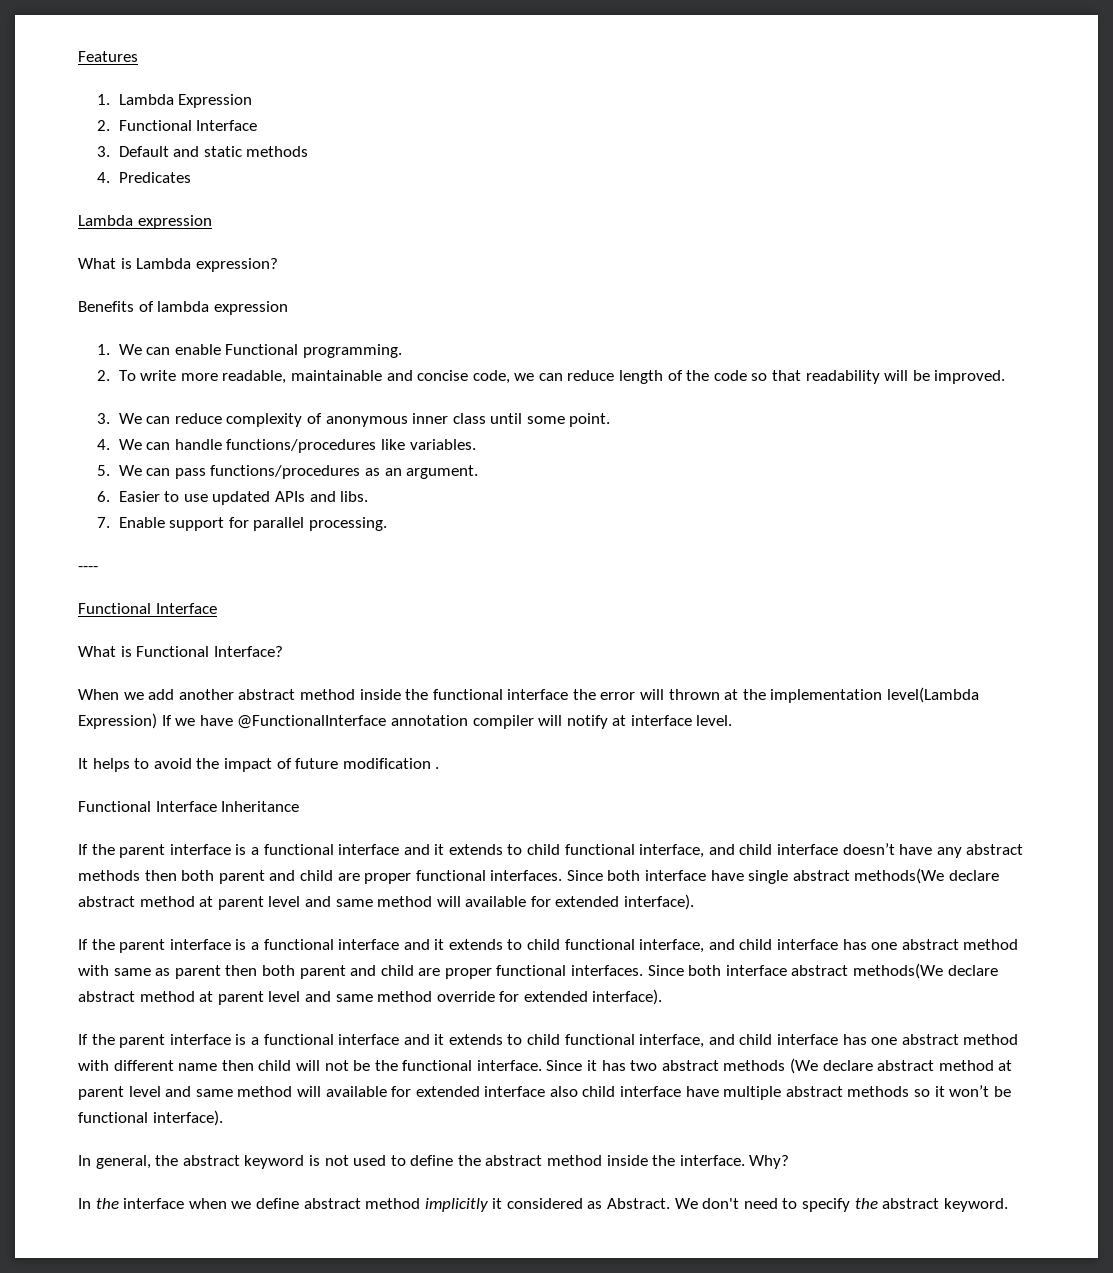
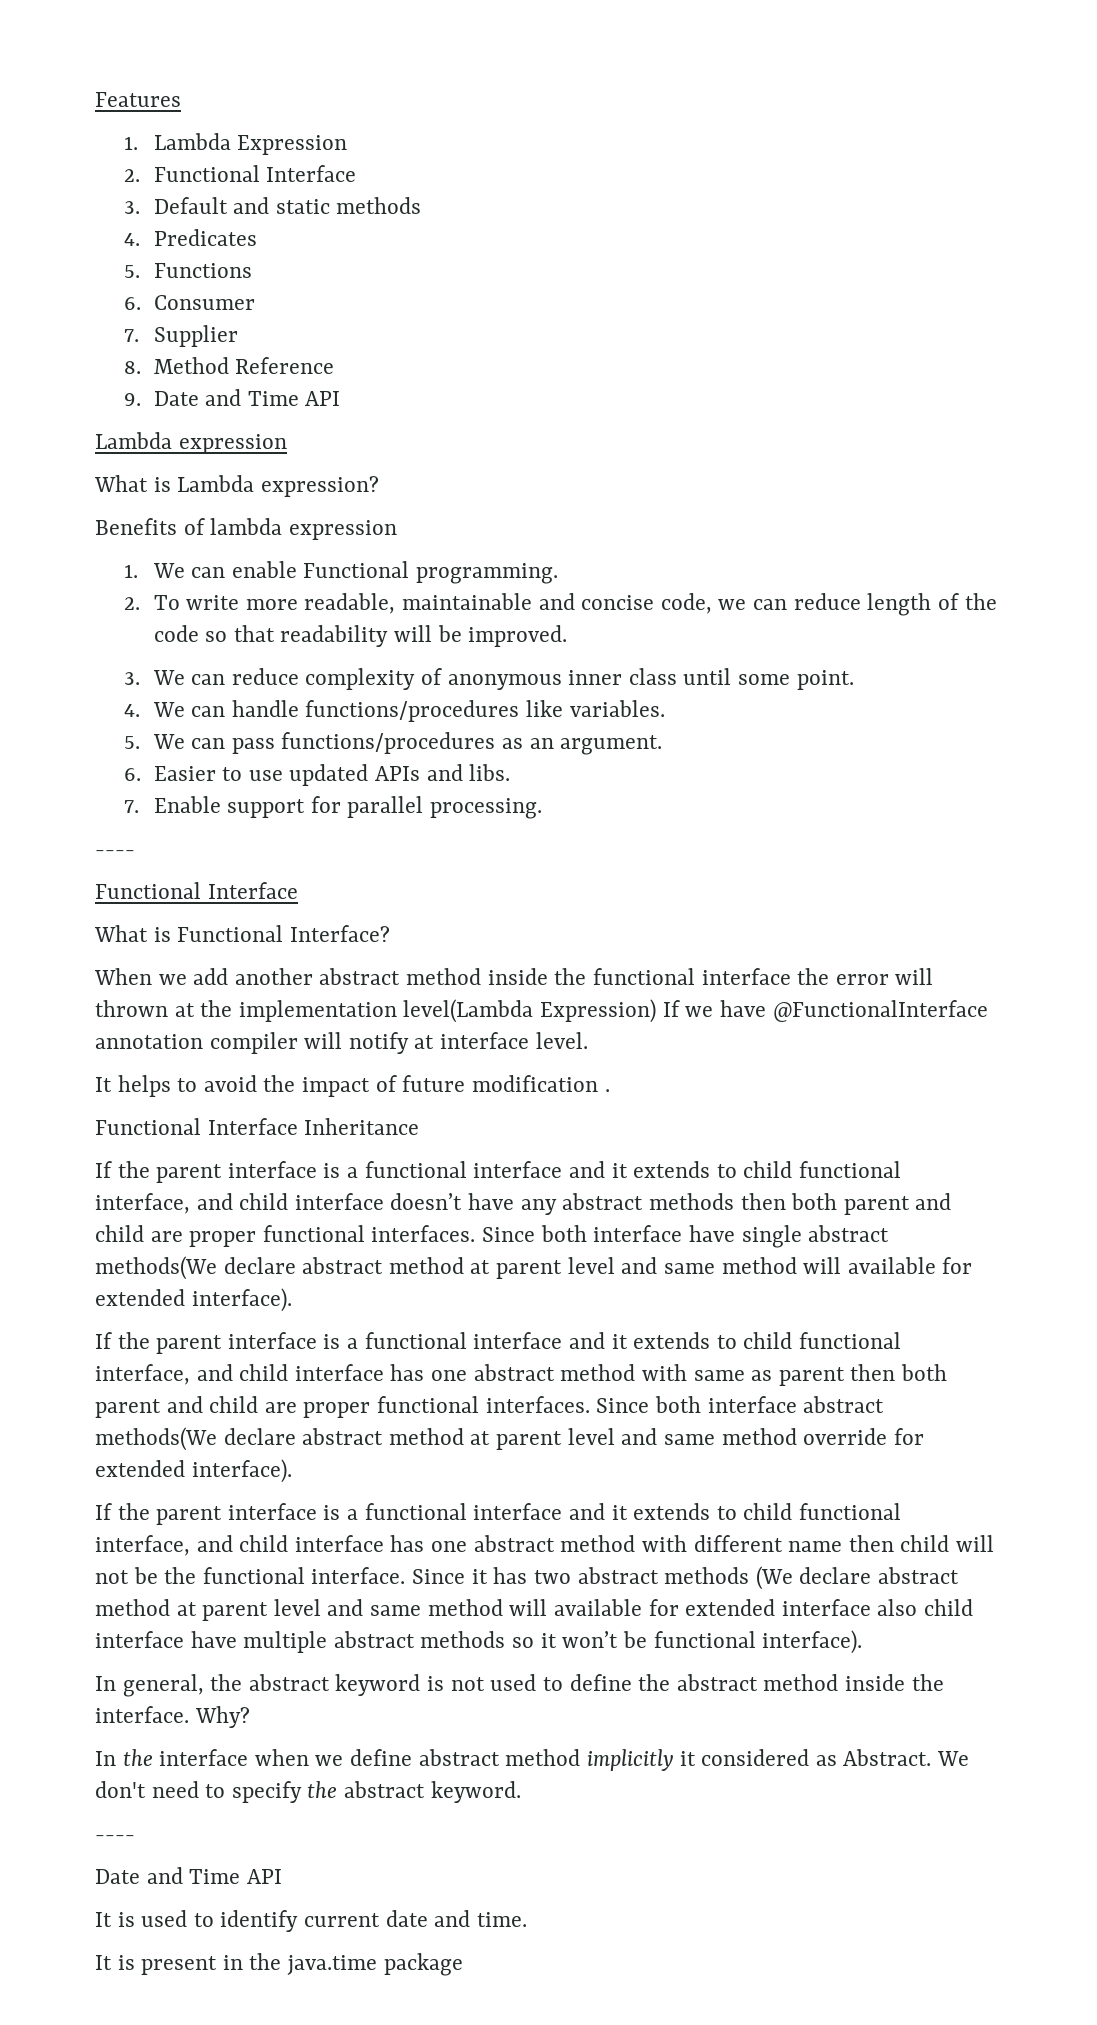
+ 5. Functions
+ 6. Consumer
+ 7. Supplier
+ 8. Method Reference
+ 9. Date and Time API
  We don't need to specify the abstract keyword.
+ ----
+ Date and Time API
+ It is used to identify current date and time.
+ It is present in the java.time package

